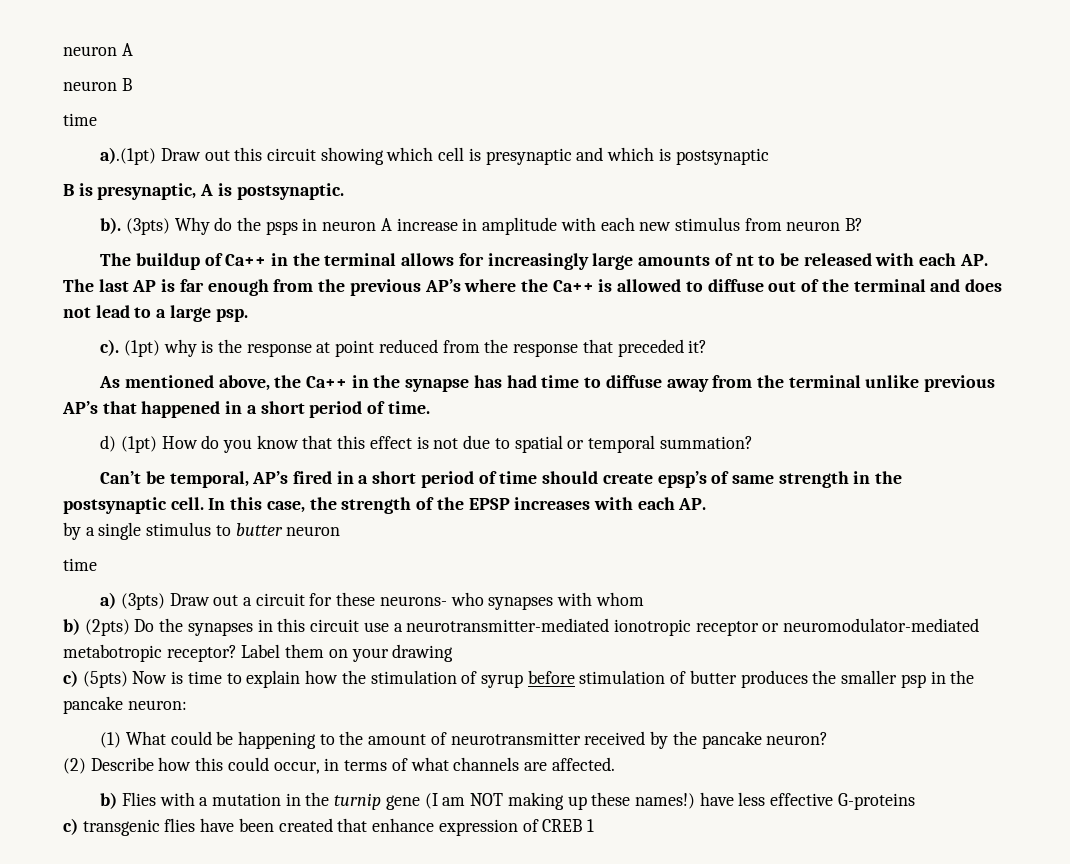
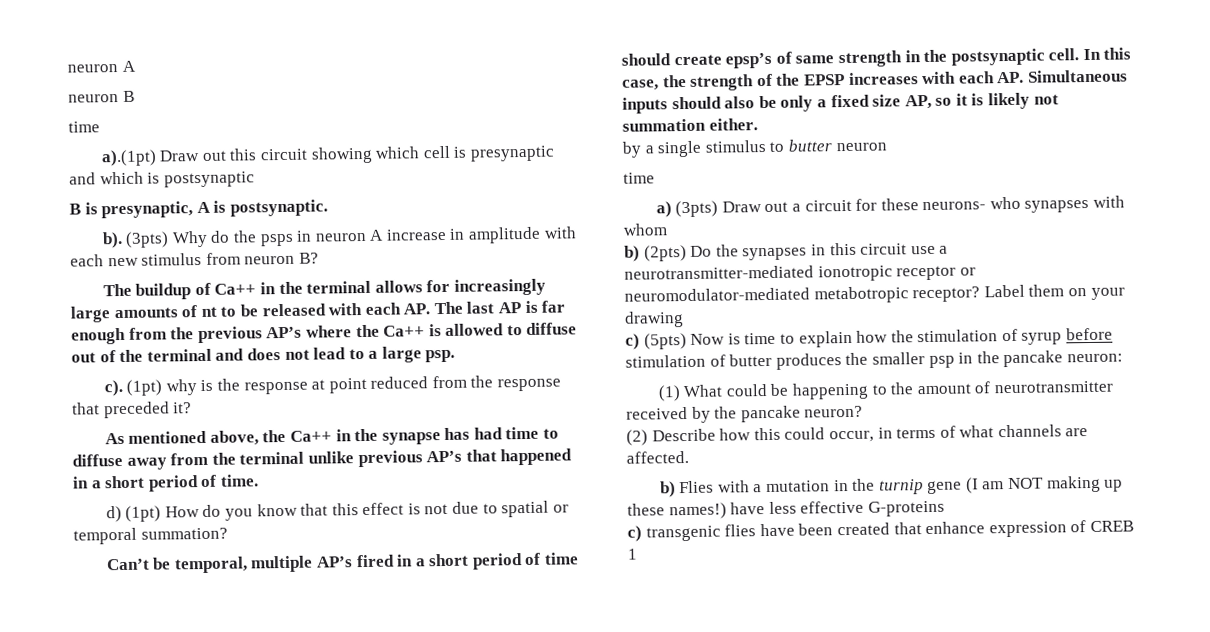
- Can’t be temporal, AP’s fired in a short period of time should create epsp’s of same strength in the postsynaptic cell.
+ Can’t be temporal, multiple AP’s fired in a short period of time should create epsp’s of same strength in the postsynaptic cell.
- In this case, the strength of the EPSP increases with each AP.
+ In this case, the strength of the EPSP increases with each AP. Simultaneous inputs should also be only a fixed size AP, so it is likely not summation either.

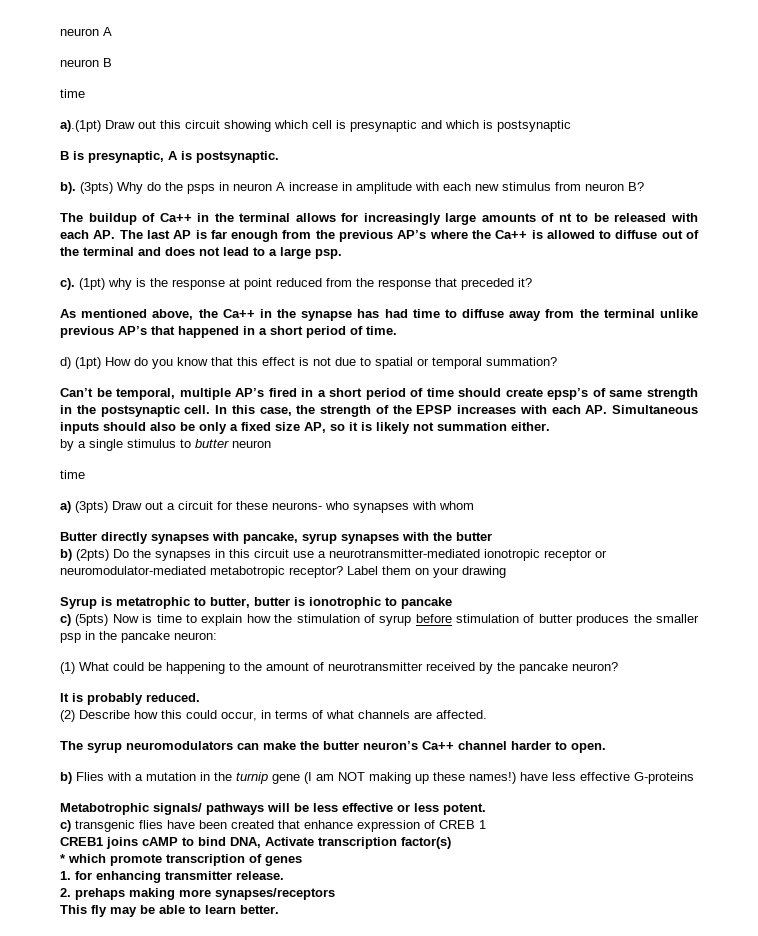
+ Butter directly synapses with pancake, syrup synapses with the butter
+ Syrup is metatrophic to butter, butter is ionotrophic to pancake
+ It is probably reduced.
+ The syrup neuromodulators can make the butter neuron’s Ca++ channel harder to open.
+ Metabotrophic signals/ pathways will be less effective or less potent.
+ CREB1 joins cAMP to bind DNA, Activate transcription factor(s)
+ * which promote transcription of genes
+ 1. for enhancing transmitter release.
+ 2. prehaps making more synapses/receptors
+ This fly may be able to learn better.

